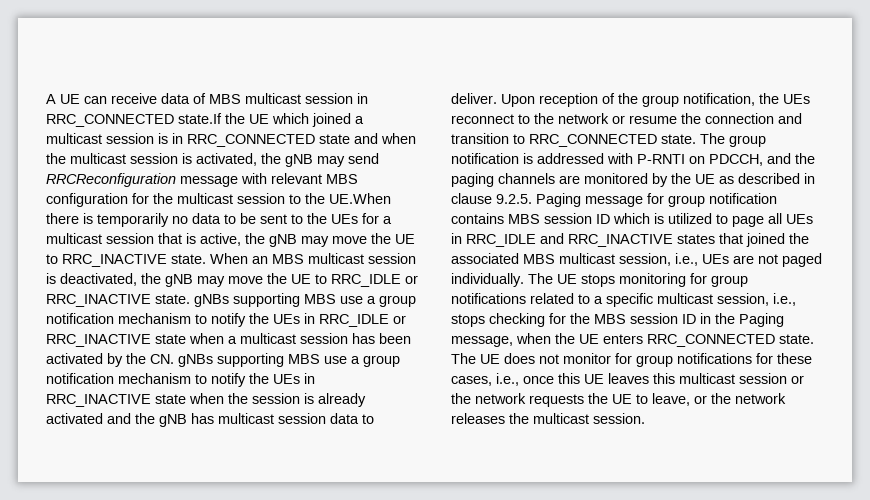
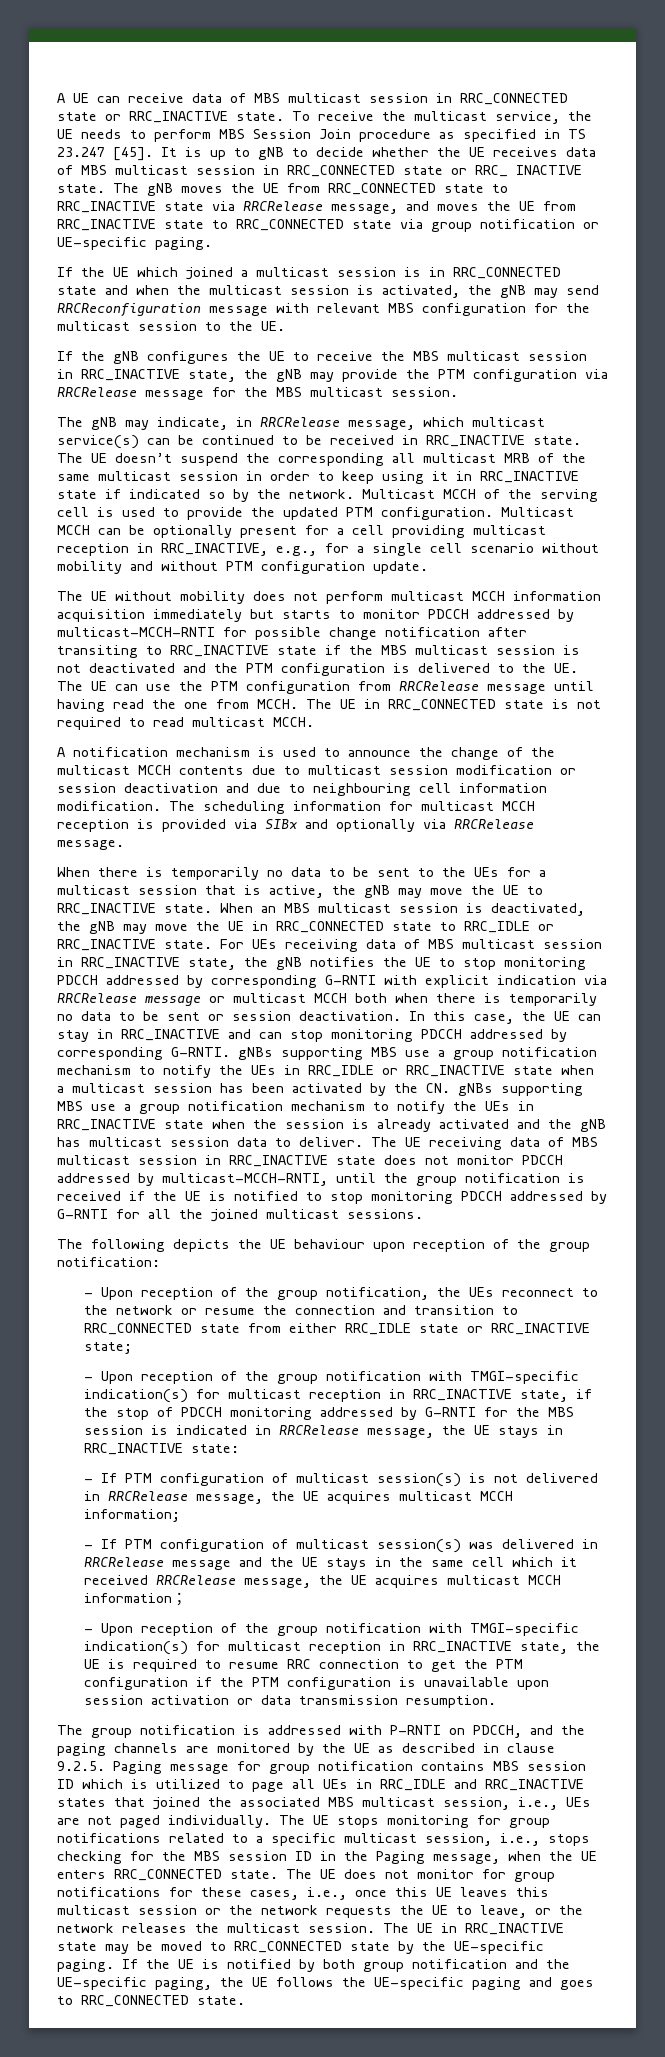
- A UE can receive data of MBS multicast session in RRC_CONNECTED state.If the UE which joined a multicast session is in RRC_CONNECTED state and when the multicast session is activated, the gNB may send RRCReconfiguration message with relevant MBS configuration for the multicast session to the UE.When there is temporarily no data to be sent to the UEs for a multicast session that is active, the gNB may move the UE to RRC_INACTIVE state.
+ A UE can receive data of MBS multicast session in RRC_CONNECTED state or RRC_INACTIVE state. To receive the multicast service, the UE needs to perform MBS Session Join procedure as specified in TS 23.247 [45]. It is up to gNB to decide whether the UE receives data of MBS multicast session in RRC_CONNECTED state or RRC_ INACTIVE state. The gNB moves the UE from RRC_CONNECTED state to RRC_INACTIVE state via RRCRelease message, and moves the UE from RRC_INACTIVE state to RRC_CONNECTED state via group notification or UE-specific paging.
+ If the UE which joined a multicast session is in RRC_CONNECTED state and when the multicast session is activated, the gNB may send RRCReconfiguration message with relevant MBS configuration for the multicast session to the UE.
+ If the gNB configures the UE to receive the MBS multicast session in RRC_INACTIVE state, the gNB may provide the PTM configuration via RRCRelease message for the MBS multicast session.
+ The gNB may indicate, in RRCRelease message, which multicast service(s) can be continued to be received in RRC_INACTIVE state. The UE doesn’t suspend the corresponding all multicast MRB of the same multicast session in order to keep using it in RRC_INACTIVE state if indicated so by the network. Multicast MCCH of the serving cell is used to provide the updated PTM configuration. Multicast MCCH can be optionally present for a cell providing multicast reception in RRC_INACTIVE, e.g., for a single cell scenario without mobility and without PTM configuration update.
+ The UE without mobility does not perform multicast MCCH information acquisition immediately but starts to monitor PDCCH addressed by multicast-MCCH-RNTI for possible change notification after transiting to RRC_INACTIVE state if the MBS multicast session is not deactivated and the PTM configuration is delivered to the UE. The UE can use the PTM configuration from RRCRelease message until having read the one from MCCH. The UE in RRC_CONNECTED state is not required to read multicast MCCH.
+ A notification mechanism is used to announce the change of the multicast MCCH contents due to multicast session modification or session deactivation and due to neighbouring cell information modification. The scheduling information for multicast MCCH reception is provided via SIBx and optionally via RRCRelease message.
+ When there is temporarily no data to be sent to the UEs for a multicast session that is active, the gNB may move the UE to RRC_INACTIVE state.
- When an MBS multicast session is deactivated, the gNB may move the UE to RRC_IDLE or RRC_INACTIVE state. gNBs supporting MBS use a group notification mechanism to notify the UEs in RRC_IDLE or RRC_INACTIVE state when a multicast session has been activated by the CN. gNBs supporting MBS use a group notification mechanism to notify the UEs in RRC_INACTIVE state when the session is already activated and the gNB has multicast session data to deliver.
+ When an MBS multicast session is deactivated, the gNB may move the UE in RRC_CONNECTED state to RRC_IDLE or RRC_INACTIVE state. For UEs receiving data of MBS multicast session in RRC_INACTIVE state, the gNB notifies the UE to stop monitoring PDCCH addressed by corresponding G-RNTI with explicit indication via RRCRelease message or multicast MCCH both when there is temporarily no data to be sent or session deactivation. In this case, the UE can stay in RRC_INACTIVE and can stop monitoring PDCCH addressed by corresponding G-RNTI. gNBs supporting MBS use a group notification mechanism to notify the UEs in RRC_IDLE or RRC_INACTIVE state when a multicast session has been activated by the CN. gNBs supporting MBS use a group notification mechanism to notify the UEs in RRC_INACTIVE state when the session is already activated and the gNB has multicast session data to deliver.
- Upon reception of the group notification, the UEs reconnect to the network or resume the connection and transition to RRC_CONNECTED state. The group notification is addressed with P-RNTI on PDCCH, and the paging channels are monitored by the UE as described in clause 9.2.5. Paging message for group notification contains MBS session ID which is utilized to page all UEs in RRC_IDLE and RRC_INACTIVE states that joined the associated MBS multicast session, i.e., UEs are not paged individually.
+ The UE receiving data of MBS multicast session in RRC_INACTIVE state does not monitor PDCCH addressed by multicast-MCCH-RNTI, until the group notification is received if the UE is notified to stop monitoring PDCCH addressed by G-RNTI for all the joined multicast sessions.
+ The following depicts the UE behaviour upon reception of the group notification:
+ - Upon reception of the group notification, the UEs reconnect to the network or resume the connection and transition to RRC_CONNECTED state from either RRC_IDLE state or RRC_INACTIVE state;
+ - Upon reception of the group notification with TMGI-specific indication(s) for multicast reception in RRC_INACTIVE state, if the stop of PDCCH monitoring addressed by G-RNTI for the MBS session is indicated in RRCRelease message, the UE stays in RRC_INACTIVE state:
+ - If PTM configuration of multicast session(s) is not delivered in RRCRelease message, the UE acquires multicast MCCH information;
+ - If PTM configuration of multicast session(s) was delivered in RRCRelease message and the UE stays in the same cell which it received RRCRelease message, the UE acquires multicast MCCH information；
+ - Upon reception of the group notification with TMGI-specific indication(s) for multicast reception in RRC_INACTIVE state, the UE is required to resume RRC connection to get the PTM configuration if the PTM configuration is unavailable upon session activation or data transmission resumption.
+ The group notification is addressed with P-RNTI on PDCCH, and the paging channels are monitored by the UE as described in clause 9.2.5. Paging message for group notification contains MBS session ID which is utilized to page all UEs in RRC_IDLE and RRC_INACTIVE states that joined the associated MBS multicast session, i.e., UEs are not paged individually.
+ The UE in RRC_INACTIVE state may be moved to RRC_CONNECTED state by the UE-specific paging. If the UE is notified by both group notification and the UE-specific paging, the UE follows the UE-specific paging and goes to RRC_CONNECTED state.

